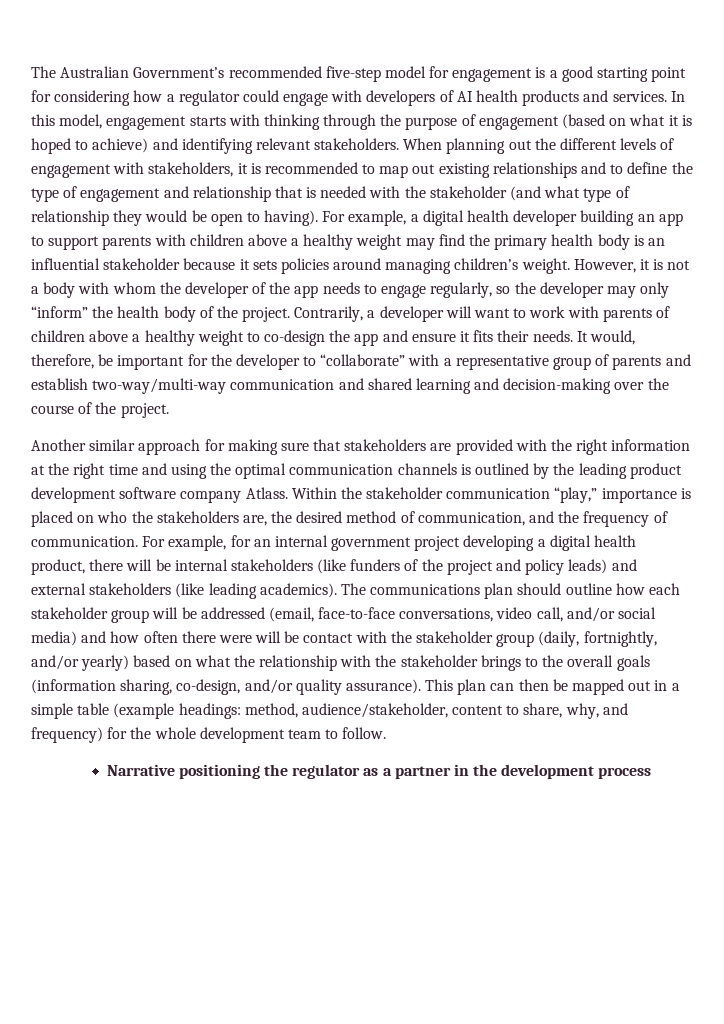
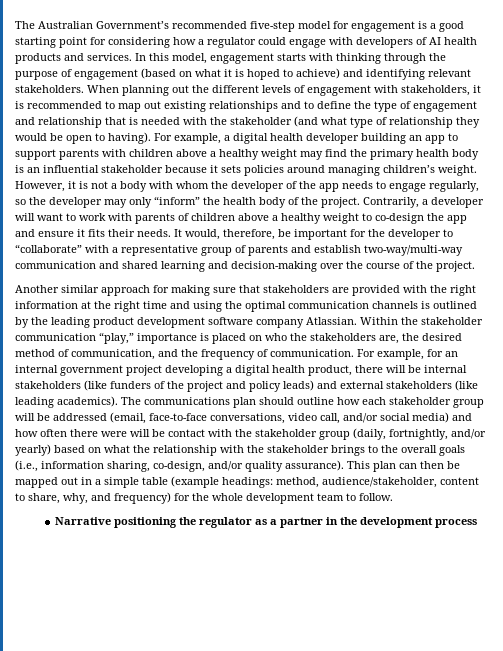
- Another similar approach for making sure that stakeholders are provided with the right information at the right time and using the optimal communication channels is outlined by the leading product development software company Atlass.
+ Another similar approach for making sure that stakeholders are provided with the right information at the right time and using the optimal communication channels is outlined by the leading product development software company Atlassian.
- The communications plan should outline how each stakeholder group will be addressed (email, face-to-face conversations, video call, and/or social media) and how often there were will be contact with the stakeholder group (daily, fortnightly, and/or yearly) based on what the relationship with the stakeholder brings to the overall goals (information sharing, co-design, and/or quality assurance).
+ The communications plan should outline how each stakeholder group will be addressed (email, face-to-face conversations, video call, and/or social media) and how often there were will be contact with the stakeholder group (daily, fortnightly, and/or yearly) based on what the relationship with the stakeholder brings to the overall goals (i.e., information sharing, co-design, and/or quality assurance).

